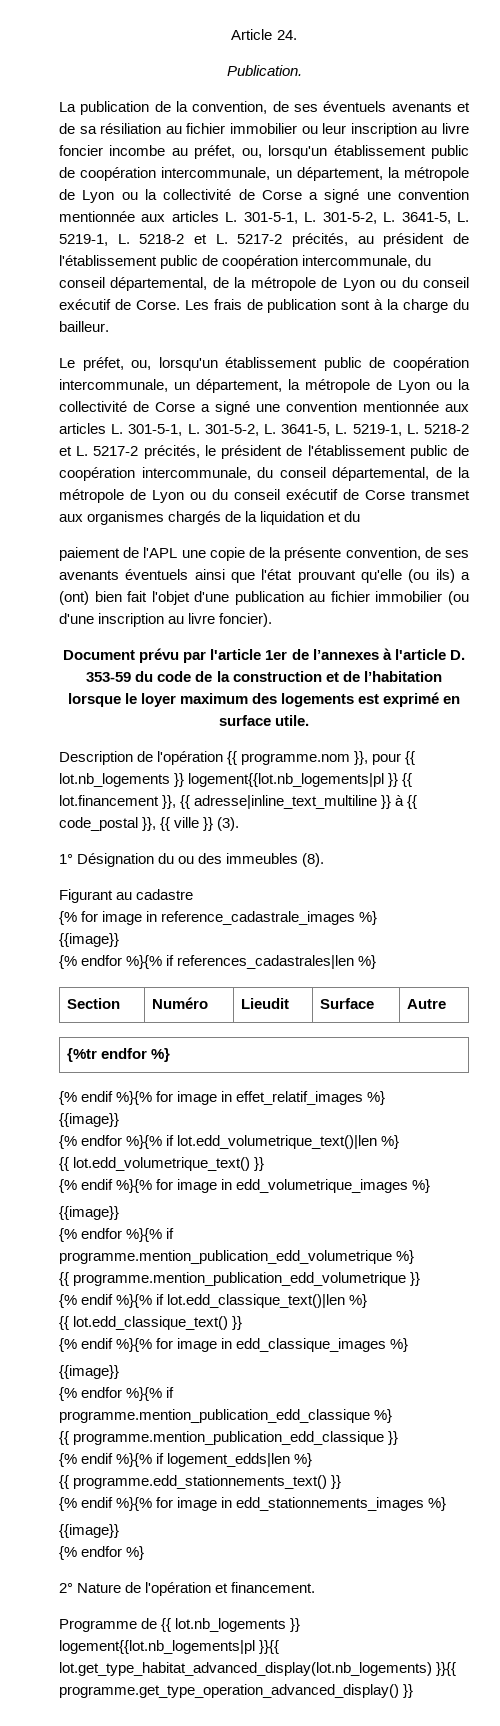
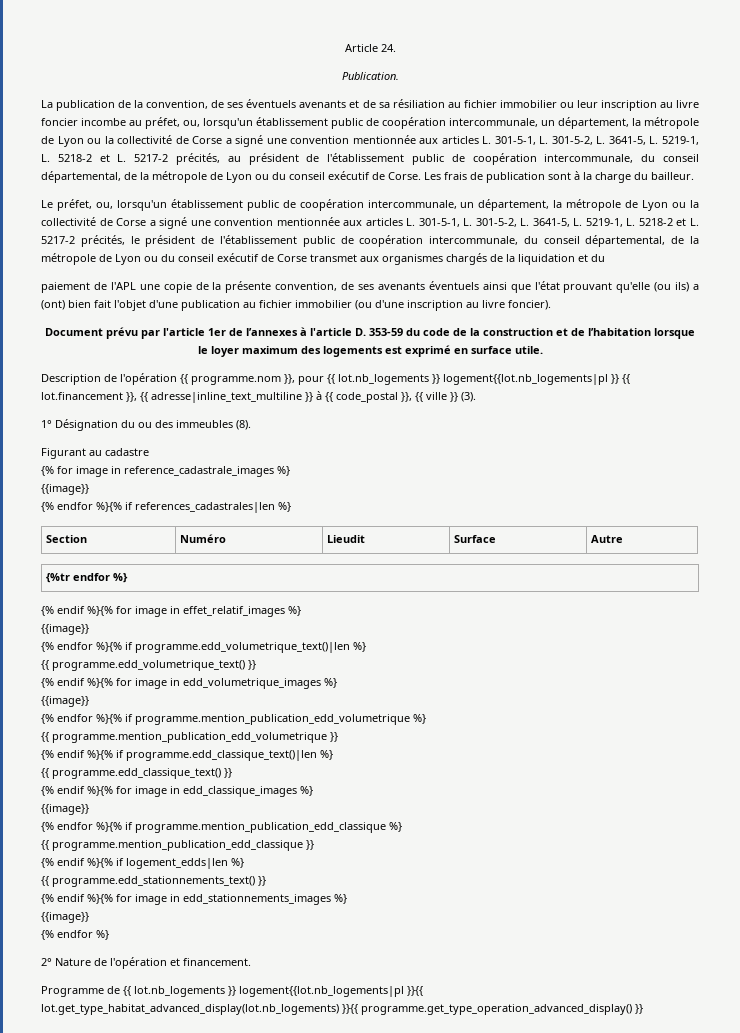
- {% endfor %}{% if lot.edd_volumetrique_text()|len %}
- {{ lot.edd_volumetrique_text() }}
+ {% endfor %}{% if programme.edd_volumetrique_text()|len %}
+ {{ programme.edd_volumetrique_text() }}
- {% endif %}{% if lot.edd_classique_text()|len %}
- {{ lot.edd_classique_text() }}
+ {% endif %}{% if programme.edd_classique_text()|len %}
+ {{ programme.edd_classique_text() }}

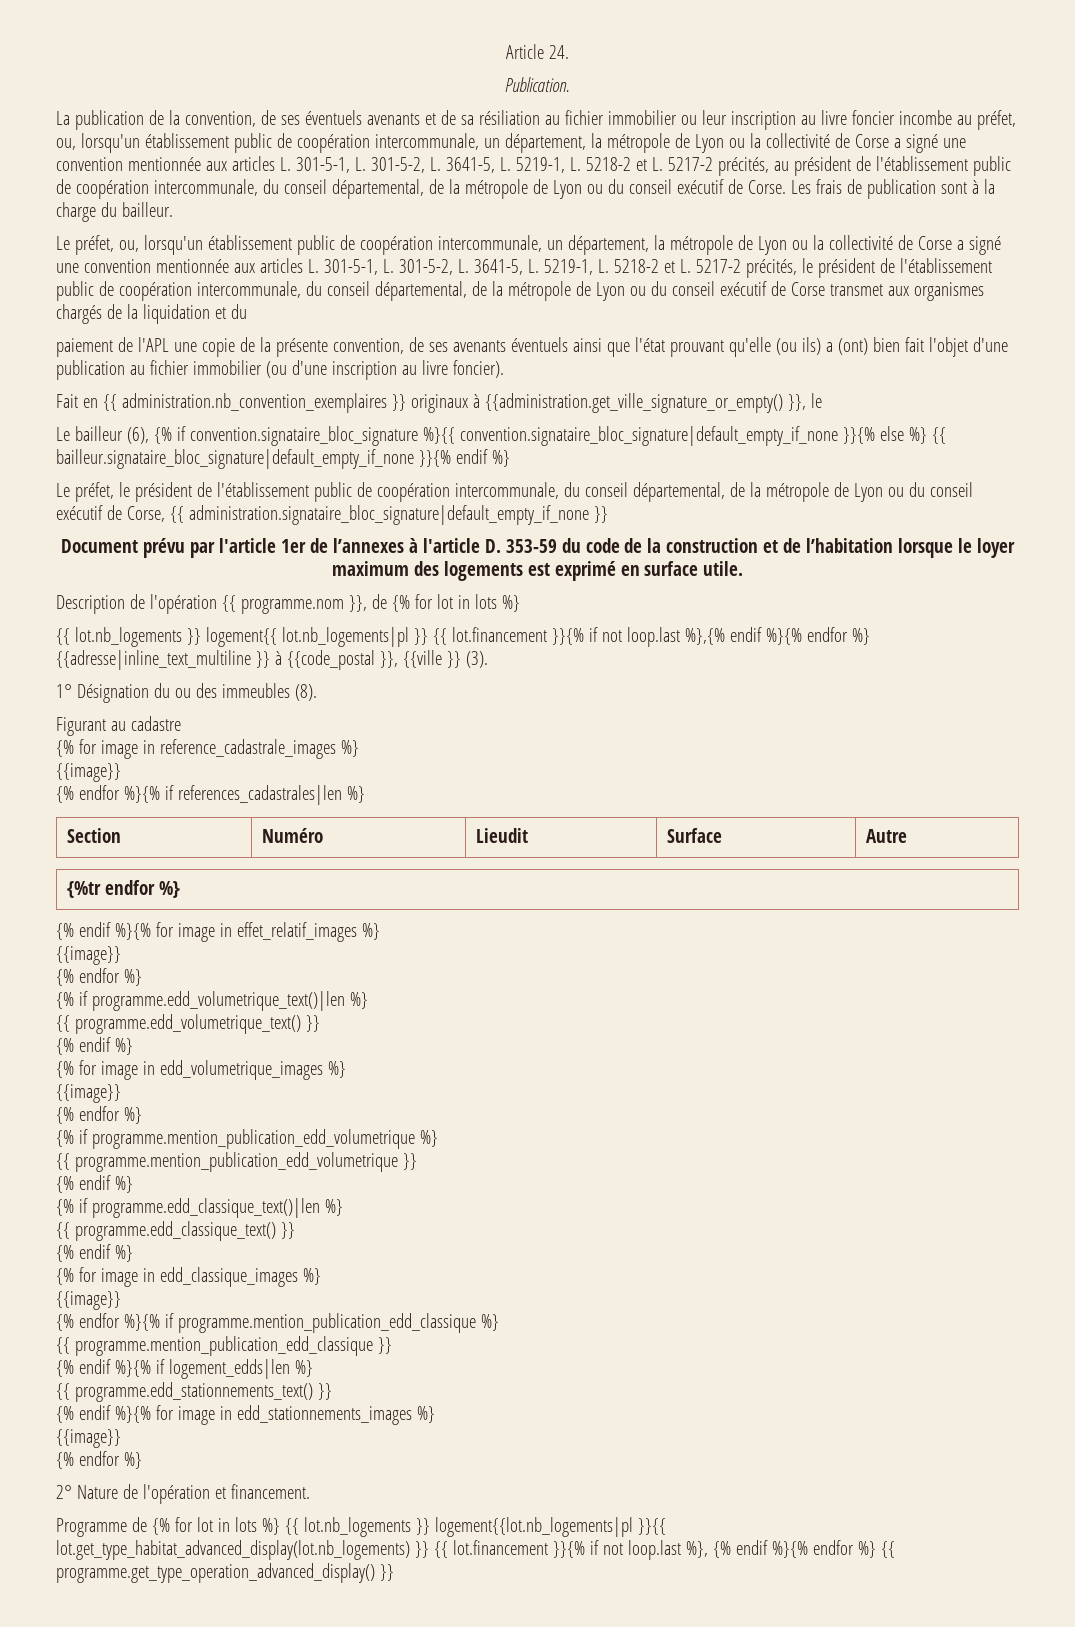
+ Fait en {{ administration.nb_convention_exemplaires }} originaux à {{administration.get_ville_signature_or_empty() }}, le
+ Le bailleur (6), {% if convention.signataire_bloc_signature %}{{ convention.signataire_bloc_signature|default_empty_if_none }}{% else %} {{ bailleur.signataire_bloc_signature|default_empty_if_none }}{% endif %}
+ Le préfet, le président de l'établissement public de coopération intercommunale, du conseil départemental, de la métropole de Lyon ou du conseil exécutif de Corse, {{ administration.signataire_bloc_signature|default_empty_if_none }}
- Description de l'opération {{ programme.nom }}, pour {{ lot.nb_logements }} logement{{lot.nb_logements|pl }} {{ lot.financement }}, {{ adresse|inline_text_multiline }} à {{ code_postal }}, {{ ville }} (3).
+ Description de l'opération {{ programme.nom }}, de {% for lot in lots %}
+ {{ lot.nb_logements }} logement{{ lot.nb_logements|pl }} {{ lot.financement }}{% if not loop.last %},{% endif %}{% endfor %} {{adresse|inline_text_multiline }} à {{code_postal }}, {{ville }} (3).
  {% endif %}{% for image in effet_relatif_images %}
  {{image}}
- {% endfor %}{% if programme.edd_volumetrique_text()|len %}
+ {% endfor %}
+ {% if programme.edd_volumetrique_text()|len %}
  {{ programme.edd_volumetrique_text() }}
- {% endif %}{% for image in edd_volumetrique_images %}
+ {% endif %}
+ {% for image in edd_volumetrique_images %}
  {{image}}
- {% endfor %}{% if programme.mention_publication_edd_volumetrique %}
+ {% endfor %}
+ {% if programme.mention_publication_edd_volumetrique %}
  {{ programme.mention_publication_edd_volumetrique }}
- {% endif %}{% if programme.edd_classique_text()|len %}
+ {% endif %}
+ {% if programme.edd_classique_text()|len %}
  {{ programme.edd_classique_text() }}
- {% endif %}{% for image in edd_classique_images %}
+ {% endif %}
+ {% for image in edd_classique_images %}
- Programme de {{ lot.nb_logements }} logement{{lot.nb_logements|pl }}{{ lot.get_type_habitat_advanced_display(lot.nb_logements) }}{{ programme.get_type_operation_advanced_display() }}
+ Programme de {% for lot in lots %} {{ lot.nb_logements }} logement{{lot.nb_logements|pl }}{{ lot.get_type_habitat_advanced_display(lot.nb_logements) }} {{ lot.financement }}{% if not loop.last %}, {% endif %}{% endfor %} {{ programme.get_type_operation_advanced_display() }}

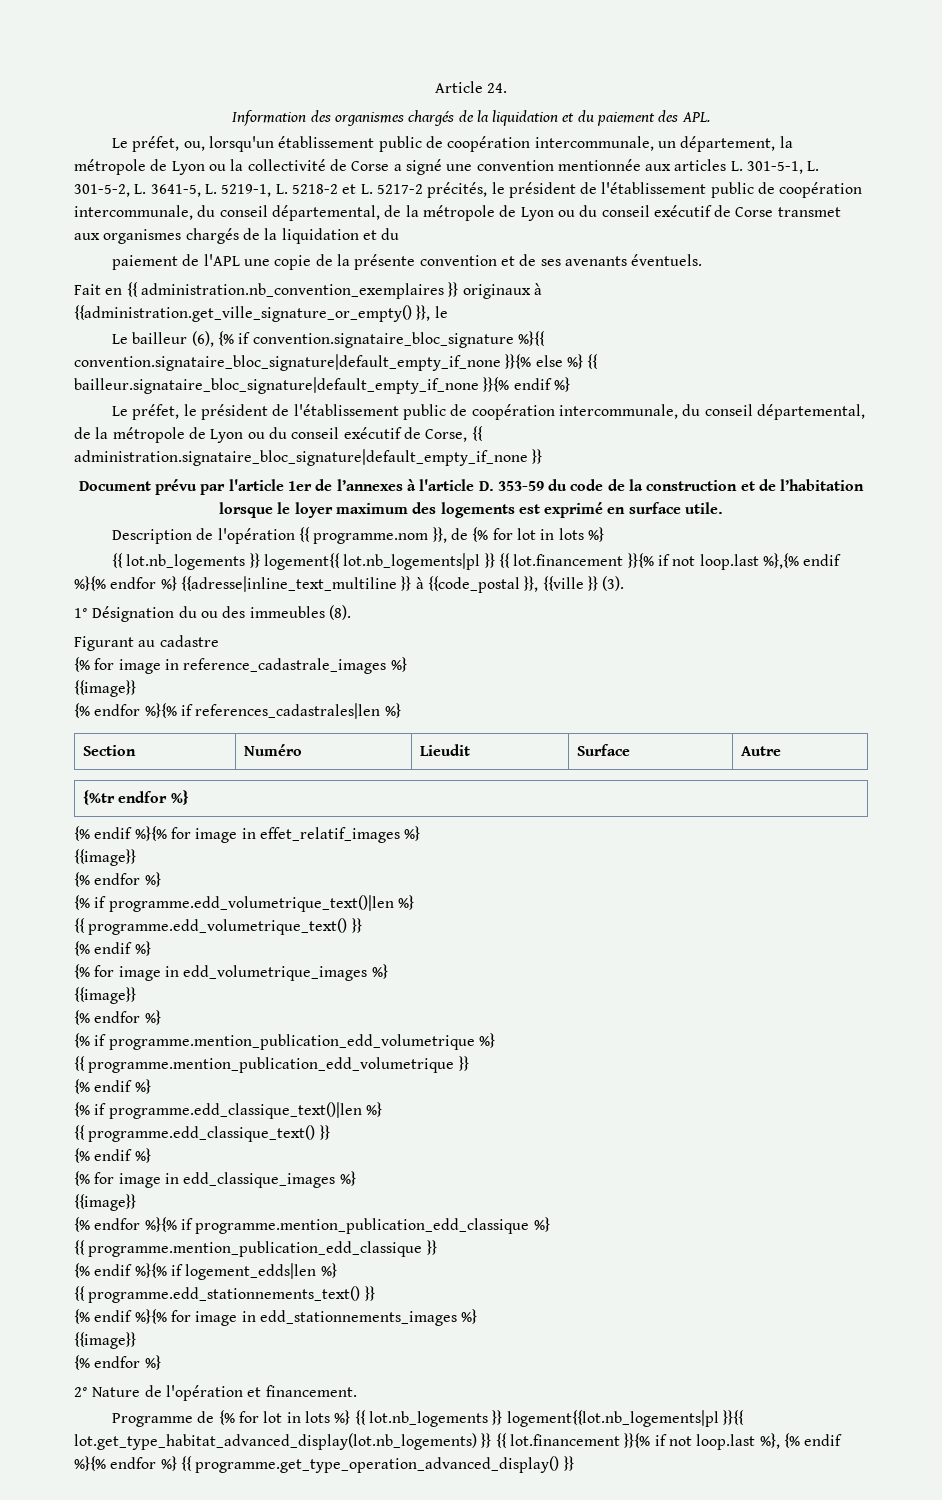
- Publication.
- La publication de la convention, de ses éventuels avenants et de sa résiliation au fichier immobilier ou leur inscription au livre foncier incombe au préfet, ou, lorsqu'un établissement public de coopération intercommunale, un département, la métropole de Lyon ou la collectivité de Corse a signé une convention mentionnée aux articles L. 301-5-1, L. 301-5-2, L. 3641-5, L. 5219-1, L. 5218-2 et L. 5217-2 précités, au président de l'établissement public de coopération intercommunale, du conseil départemental, de la métropole de Lyon ou du conseil exécutif de Corse. Les frais de publication sont à la charge du bailleur.
+ Information des organismes chargés de la liquidation et du paiement des APL.
- paiement de l'APL une copie de la présente convention, de ses avenants éventuels ainsi que l'état prouvant qu'elle (ou ils) a (ont) bien fait l'objet d'une publication au fichier immobilier (ou d'une inscription au livre foncier).
+ paiement de l'APL une copie de la présente convention et de ses avenants éventuels.

